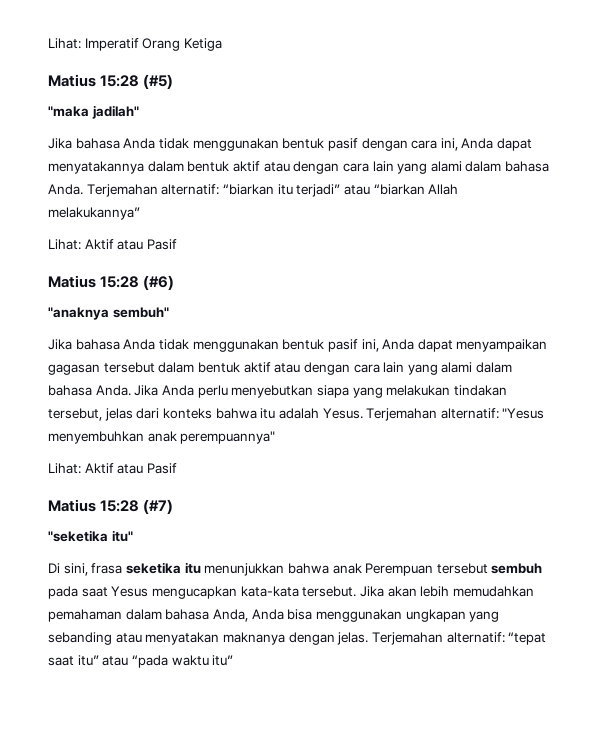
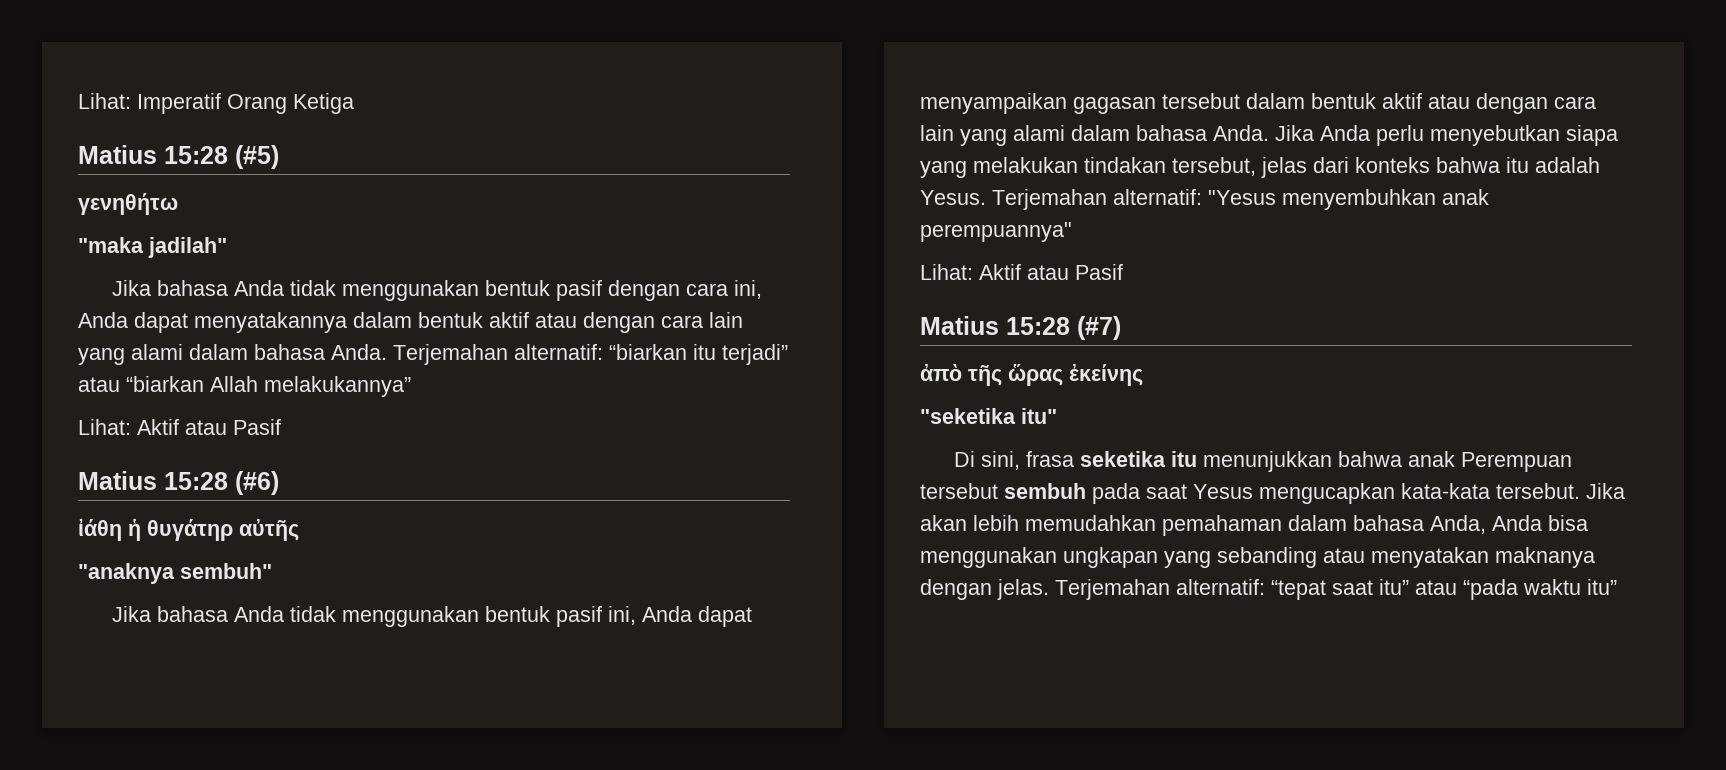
+ γενηθήτω
+ ἰάθη ἡ θυγάτηρ αὐτῆς
+ ἀπὸ τῆς ὥρας ἐκείνης

